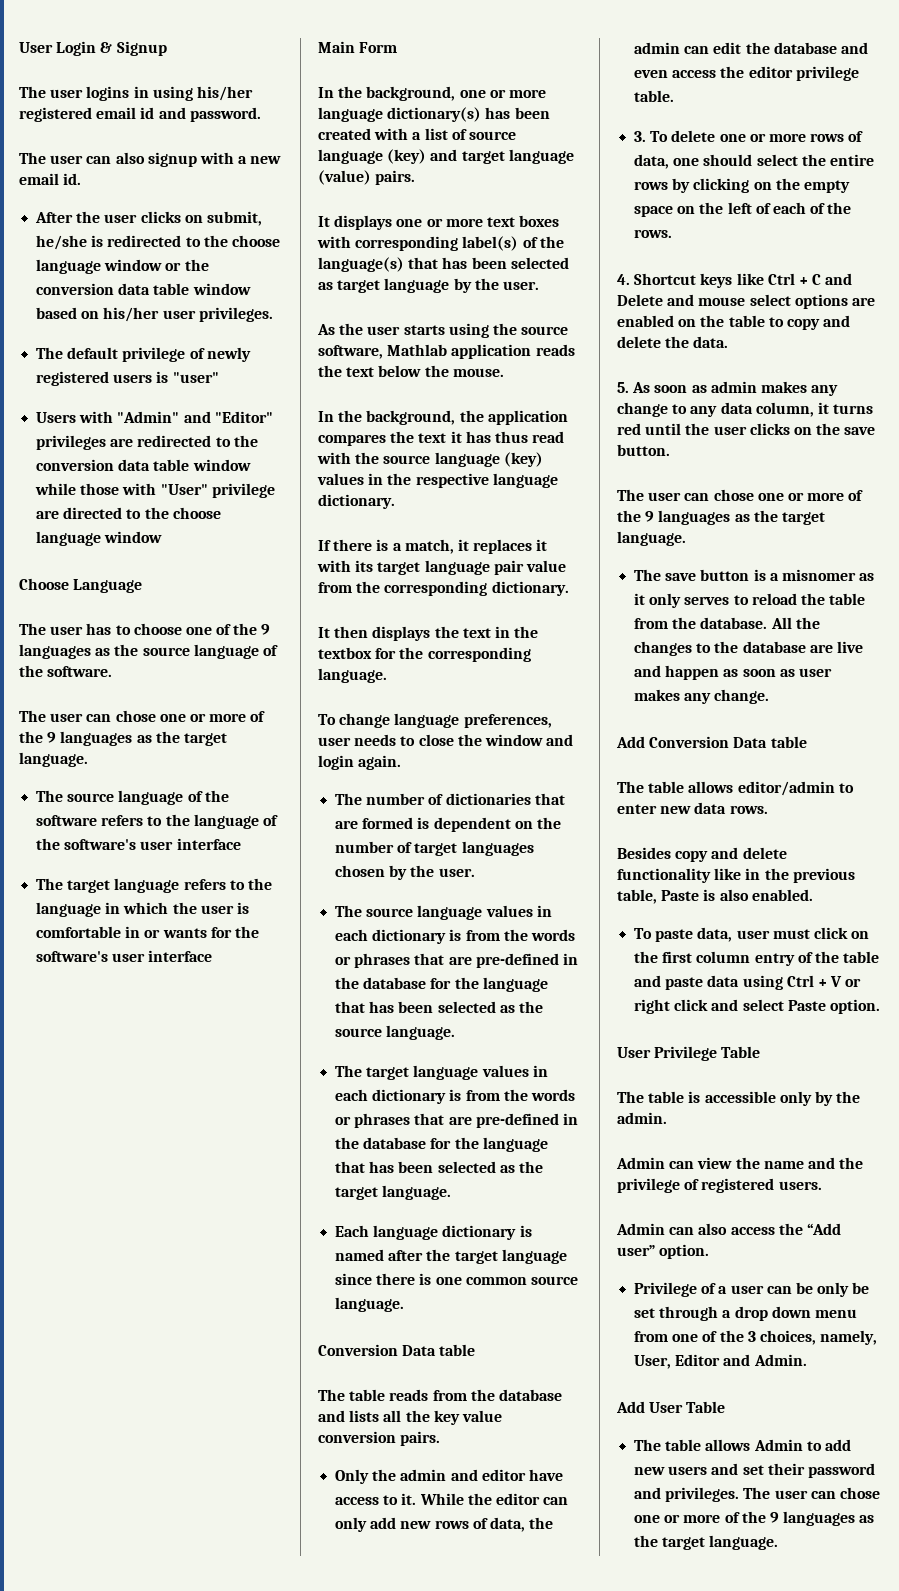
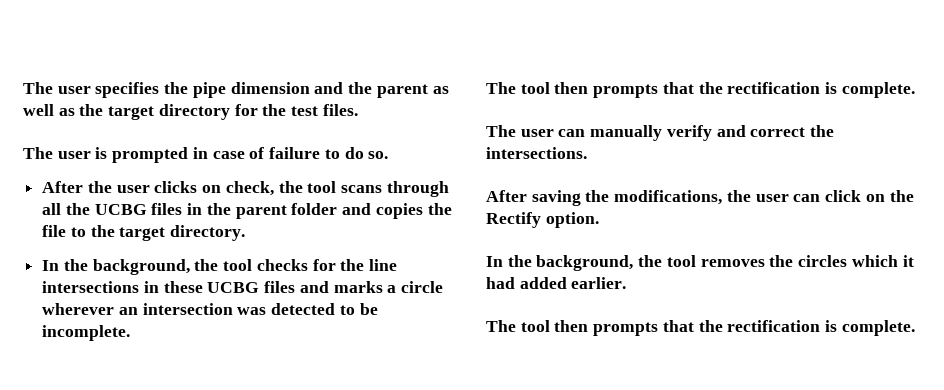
- User Login & Signup
- The user logins in using his/her registered email id and password.
- The user can also signup with a new email id.
+ The user specifies the pipe dimension and the parent as well as the target directory for the test files.
+ The user is prompted in case of failure to do so.
- After the user clicks on submit, he/she is redirected to the choose language window or the conversion data table window based on his/her user privileges.
- The default privilege of newly registered users is "user"
- Users with "Admin" and "Editor" privileges are redirected to the conversion data table window while those with "User" privilege are directed to the choose language window
- Choose Language
- The user has to choose one of the 9 languages as the source language of the software.
- The user can chose one or more of the 9 languages as the target language.
- The source language of the software refers to the language of the software's user interface
- The target language refers to the language in which the user is comfortable in or wants for the software's user interface
- Main Form
- In the background, one or more language dictionary(s) has been created with a list of source language (key) and target language (value) pairs.
- It displays one or more text boxes with corresponding label(s) of the language(s) that has been selected as target language by the user.
- As the user starts using the source software, Mathlab application reads the text below the mouse.
- In the background, the application compares the text it has thus read with the source language (key) values in the respective language dictionary.
- If there is a match, it replaces it with its target language pair value from the corresponding dictionary.
- It then displays the text in the textbox for the corresponding language.
- To change language preferences, user needs to close the window and login again.
- The number of dictionaries that are formed is dependent on the number of target languages chosen by the user.
- The source language values in each dictionary is from the words or phrases that are pre-defined in the database for the language that has been selected as the source language.
- The target language values in each dictionary is from the words or phrases that are pre-defined in the database for the language that has been selected as the target language.
- Each language dictionary is named after the target language since there is one common source language.
- Conversion Data table
- The table reads from the database and lists all the key value conversion pairs.
- Only the admin and editor have access to it. While the editor can only add new rows of data, the admin can edit the database and even access the editor privilege table.
- 3. To delete one or more rows of data, one should select the entire rows by clicking on the empty space on the left of each of the rows.
- 4. Shortcut keys like Ctrl + C and Delete and mouse select options are enabled on the table to copy and delete the data.
- 5. As soon as admin makes any change to any data column, it turns red until the user clicks on the save button.
- The user can chose one or more of the 9 languages as the target language.
- The save button is a misnomer as it only serves to reload the table from the database. All the changes to the database are live and happen as soon as user makes any change.
- Add Conversion Data table
- The table allows editor/admin to enter new data rows.
- Besides copy and delete functionality like in the previous table, Paste is also enabled.
- To paste data, user must click on the first column entry of the table and paste data using Ctrl + V or right click and select Paste option.
- User Privilege Table
- The table is accessible only by the admin.
- Admin can view the name and the privilege of registered users.
- Admin can also access the “Add user” option.
- Privilege of a user can be only be set through a drop down menu from one of the 3 choices, namely, User, Editor and Admin.
- Add User Table
- The table allows Admin to add new users and set their password and privileges. The user can chose one or more of the 9 languages as the target language.
+ After the user clicks on check, the tool scans through all the UCBG files in the parent folder and copies the file to the target directory.
+ In the background, the tool checks for the line intersections in these UCBG files and marks a circle wherever an intersection was detected to be incomplete.
+ The tool then prompts that the rectification is complete.
+ The user can manually verify and correct the intersections.
+ After saving the modifications, the user can click on the Rectify option.
+ In the background, the tool removes the circles which it had added earlier.
+ The tool then prompts that the rectification is complete.

